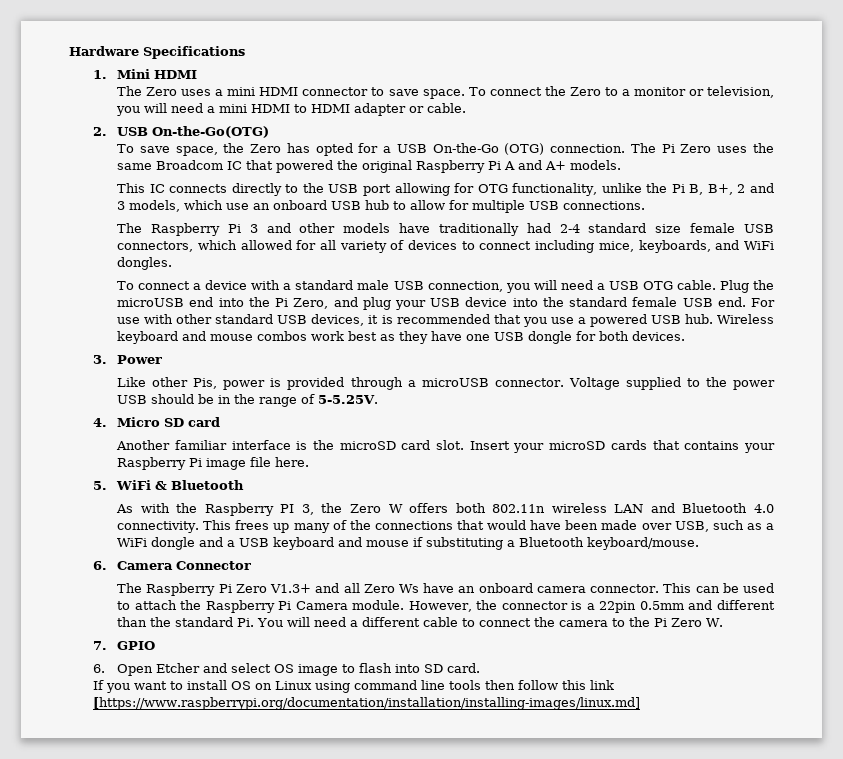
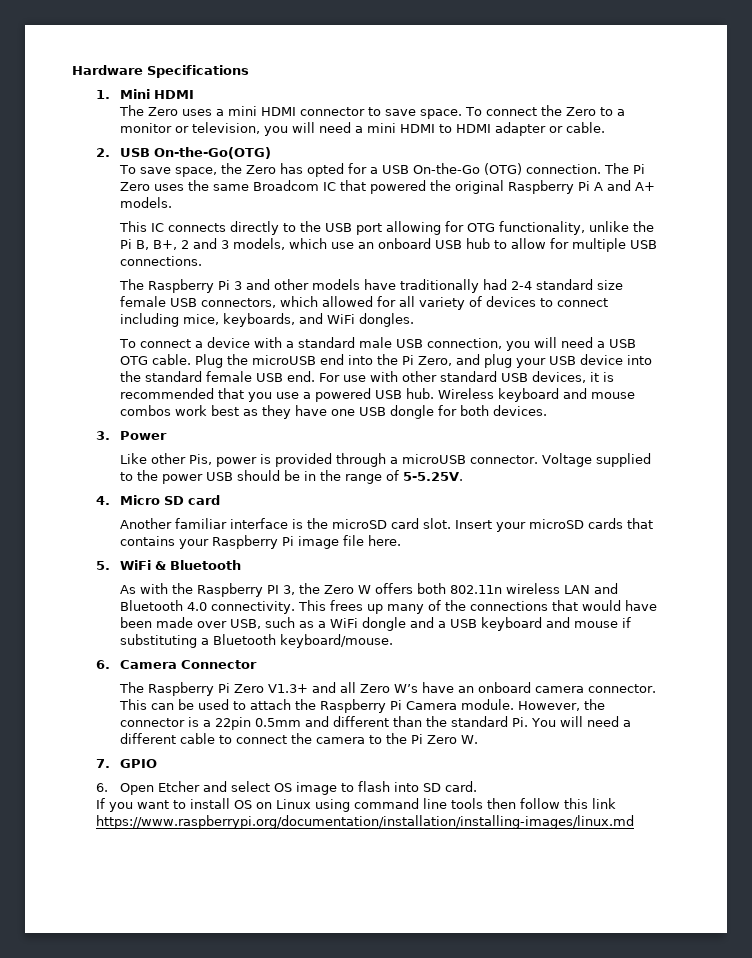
- The Raspberry Pi Zero V1.3+ and all Zero Ws have an onboard camera connector.
+ The Raspberry Pi Zero V1.3+ and all Zero W’s have an onboard camera connector.
- If you want to install OS on Linux using command line tools then follow this link [https://www.raspberrypi.org/documentation/installation/installing-images/linux.md]
+ If you want to install OS on Linux using command line tools then follow this link https://www.raspberrypi.org/documentation/installation/installing-images/linux.md

